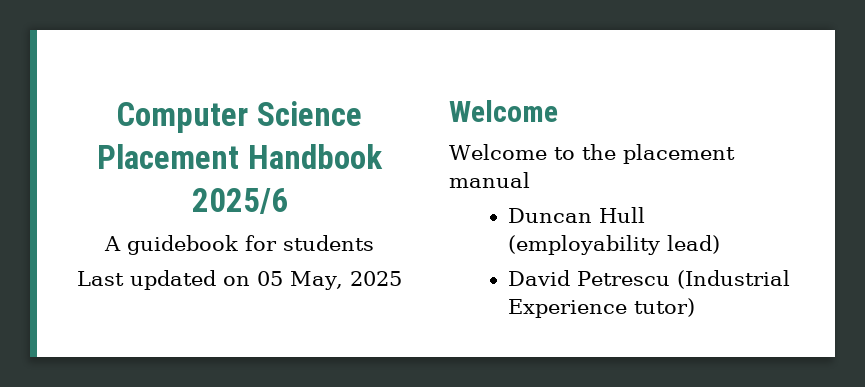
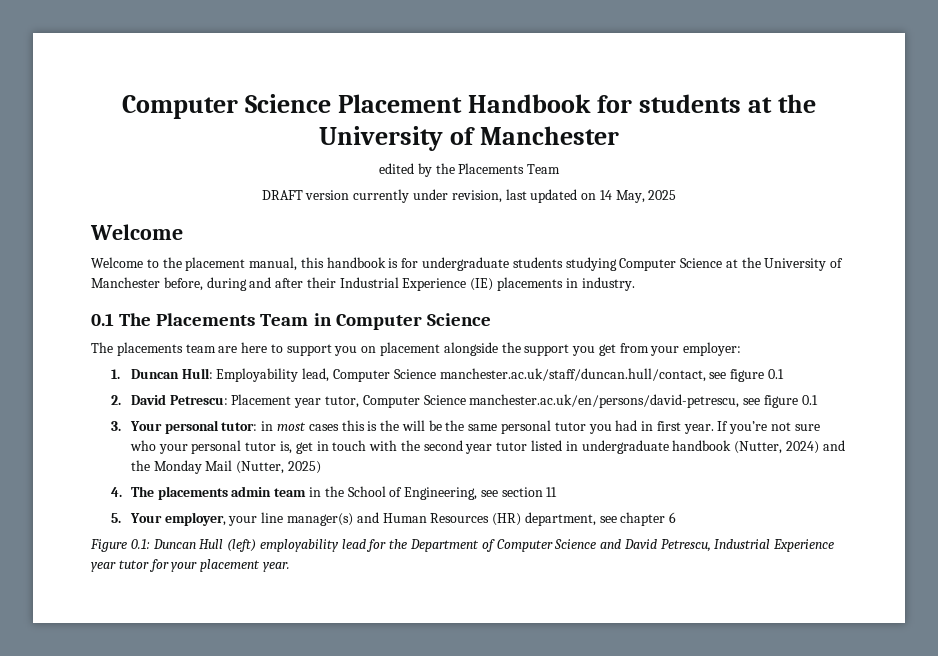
- Computer Science Placement Handbook 2025/6
- A guidebook for students
- Last updated on 05 May, 2025
+ Computer Science Placement Handbook for students at the University of Manchester
+ edited by the Placements Team
+ DRAFT version currently under revision, last updated on 14 May, 2025
- Welcome to the placement manual
- Duncan Hull (employability lead)
- David Petrescu (Industrial Experience tutor)
+ Welcome to the placement manual, this handbook is for undergraduate students studying Computer Science at the University of Manchester before, during and after their Industrial Experience (IE) placements in industry.
+ 0.1 The Placements Team in Computer Science
+ The placements team are here to support you on placement alongside the support you get from your employer:
+ 1. Duncan Hull: Employability lead, Computer Science manchester.ac.uk/staff/duncan.hull/contact, see figure 0.1
+ 2. David Petrescu: Placement year tutor, Computer Science manchester.ac.uk/en/persons/david-petrescu, see figure 0.1
+ 3. Your personal tutor: in most cases this is the will be the same personal tutor you had in first year. If you’re not sure who your personal tutor is, get in touch with the second year tutor listed in undergraduate handbook (Nutter, 2024) and the Monday Mail (Nutter, 2025)
+ 4. The placements admin team in the School of Engineering, see section 11
+ 5. Your employer, your line manager(s) and Human Resources (HR) department, see chapter 6
+ Figure 0.1: Duncan Hull (left) employability lead for the Department of Computer Science and David Petrescu, Industrial Experience year tutor for your placement year.

